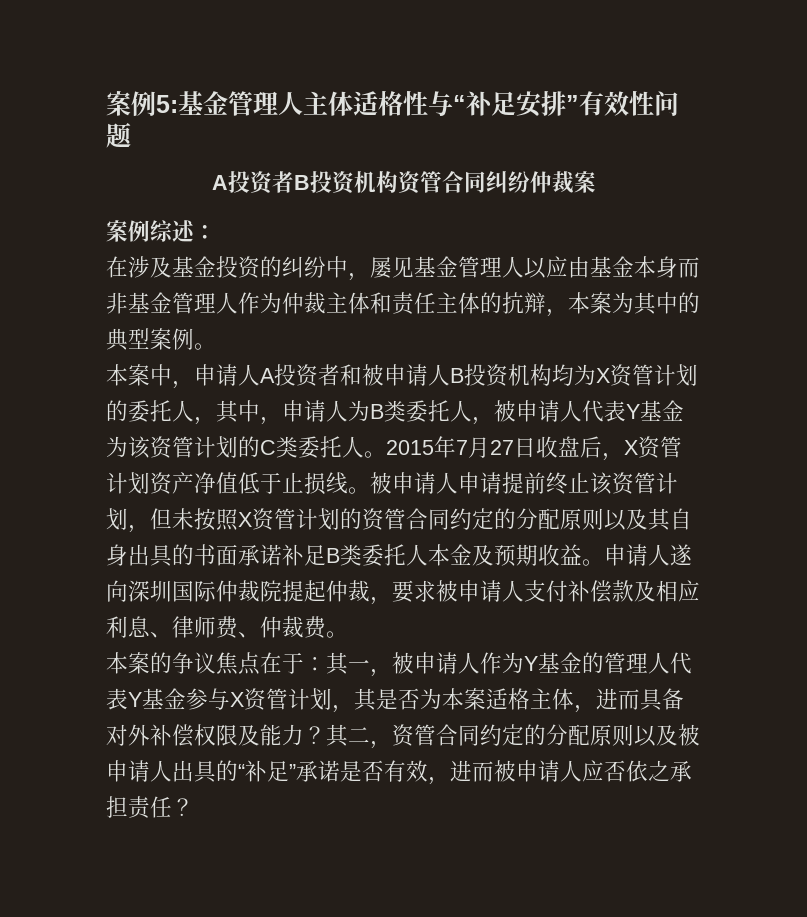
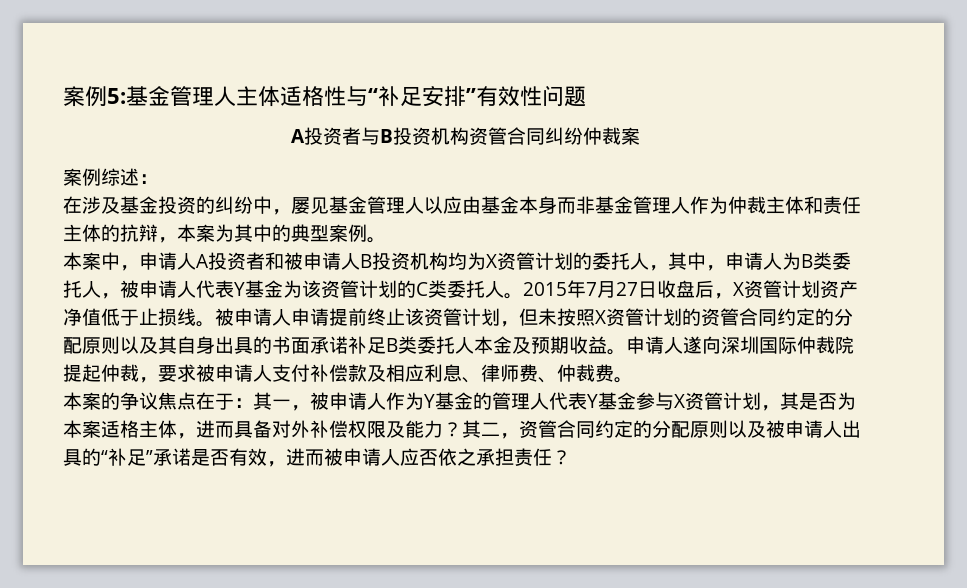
- A投资者B投资机构资管合同纠纷仲裁案
+ A投资者与B投资机构资管合同纠纷仲裁案

